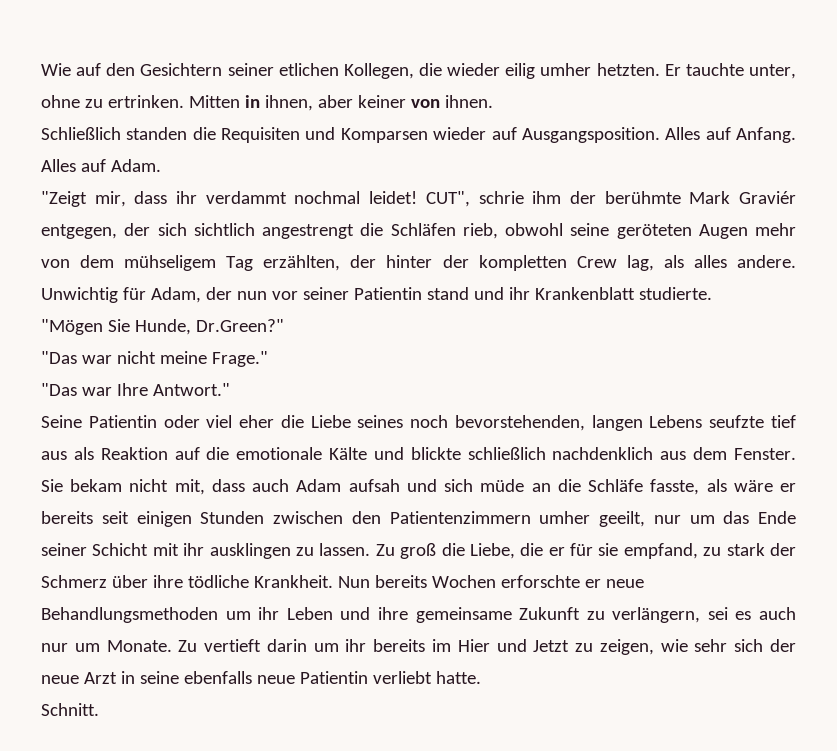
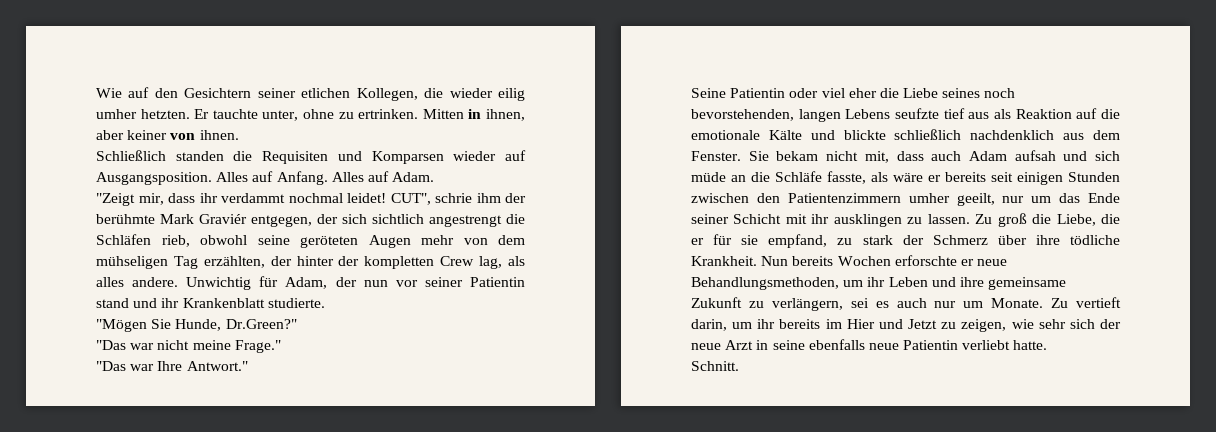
- CUT", schrie ihm der berühmte Mark Graviér entgegen, der sich sichtlich angestrengt die Schläfen rieb, obwohl seine geröteten Augen mehr von dem mühseligem Tag erzählten, der hinter der kompletten Crew lag, als alles andere.
+ CUT", schrie ihm der berühmte Mark Graviér entgegen, der sich sichtlich angestrengt die Schläfen rieb, obwohl seine geröteten Augen mehr von dem mühseligen Tag erzählten, der hinter der kompletten Crew lag, als alles andere.
- Nun bereits Wochen erforschte er neue Behandlungsmethoden um ihr Leben und ihre gemeinsame Zukunft zu verlängern, sei es auch nur um Monate.
+ Nun bereits Wochen erforschte er neue Behandlungsmethoden, um ihr Leben und ihre gemeinsame Zukunft zu verlängern, sei es auch nur um Monate.
- Zu vertieft darin um ihr bereits im Hier und Jetzt zu zeigen, wie sehr sich der neue Arzt in seine ebenfalls neue Patientin verliebt hatte.
+ Zu vertieft darin, um ihr bereits im Hier und Jetzt zu zeigen, wie sehr sich der neue Arzt in seine ebenfalls neue Patientin verliebt hatte.

